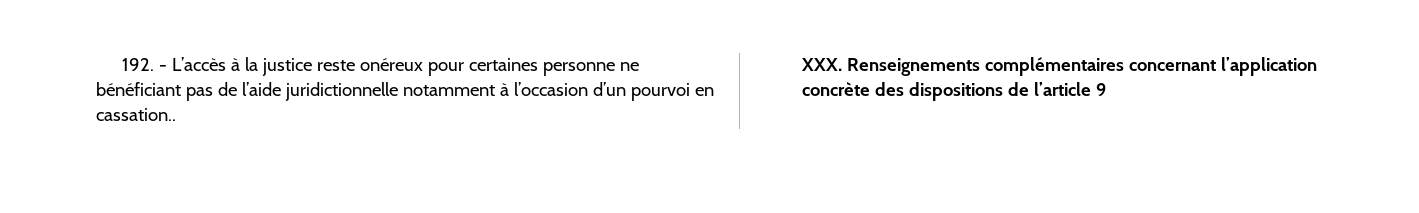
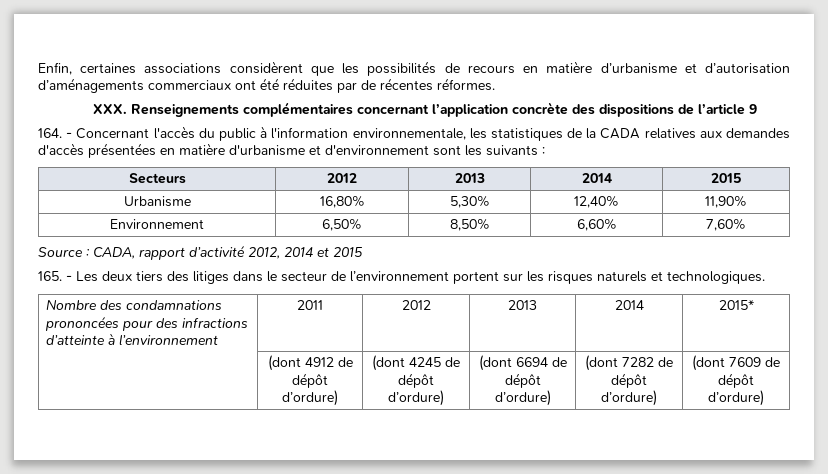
- 192. - L’accès à la justice reste onéreux pour certaines personne ne bénéficiant pas de l’aide juridictionnelle notamment à l’occasion d’un pourvoi en cassation..
+ Enfin, certaines associations considèrent que les possibilités de recours en matière d’urbanisme et d’autorisation d’aménagements commerciaux ont été réduites par de récentes réformes.
+ 164. - Concernant l'accès du public à l'information environnementale, les statistiques de la CADA relatives aux demandes d'accès présentées en matière d'urbanisme et d'environnement sont les suivants :
+ Secteurs | 2012 | 2013 | 2014 | 2015
+ Urbanisme | 16,80% | 5,30% | 12,40% | 11,90%
+ Environnement | 6,50% | 8,50% | 6,60% | 7,60%
+ Source : CADA, rapport d’activité 2012, 2014 et 2015
+ 165. - Les deux tiers des litiges dans le secteur de l’environnement portent sur les risques naturels et technologiques.
+ Nombre des condamnations prononcées pour des infractions d’atteinte à l’environnement | 2011 | 2012 | 2013 | 2014 | 2015*
+ | (dont 4912 de dépôt d’ordure) | (dont 4245 de dépôt d’ordure) | (dont 6694 de dépôt d’ordure) | (dont 7282 de dépôt d’ordure) | (dont 7609 de dépôt d’ordure)

